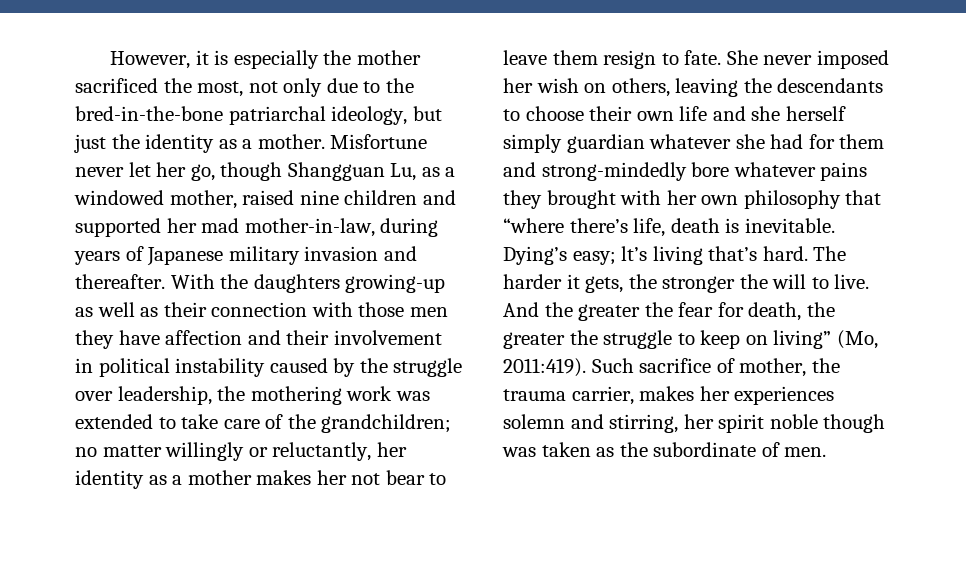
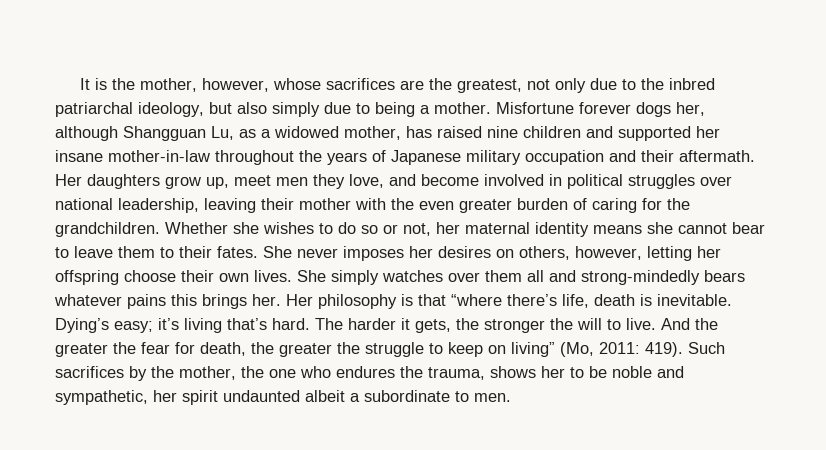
- However, it is especially the mother sacrificed the most, not only due to the bred-in-the-bone patriarchal ideology, but just the identity as a mother. Misfortune never let her go, though Shangguan Lu, as a windowed mother, raised nine children and supported her mad mother-in-law, during years of Japanese military invasion and thereafter. With the daughters growing-up as well as their connection with those men they have affection and their involvement in political instability caused by the struggle over leadership, the mothering work was extended to take care of the grandchildren; no matter willingly or reluctantly, her identity as a mother makes her not bear to leave them resign to fate. She never imposed her wish on others, leaving the descendants to choose their own life and she herself simply guardian whatever she had for them and strong-mindedly bore whatever pains they brought with her own philosophy that “where there’s life, death is inevitable.
+ It is the mother, however, whose sacrifices are the greatest, not only due to the inbred patriarchal ideology, but also simply due to being a mother. Misfortune forever dogs her, although Shangguan Lu, as a widowed mother, has raised nine children and supported her insane mother-in-law throughout the years of Japanese military occupation and their aftermath. Her daughters grow up, meet men they love, and become involved in political struggles over national leadership, leaving their mother with the even greater burden of caring for the grandchildren. Whether she wishes to do so or not, her maternal identity means she cannot bear to leave them to their fates. She never imposes her desires on others, however, letting her offspring choose their own lives. She simply watches over them all and strong-mindedly bears whatever pains this brings her. Her philosophy is that “where there’s life, death is inevitable.
- Dying’s easy; lt’s living that’s hard.
+ Dying’s easy; it’s living that’s hard.
- And the greater the fear for death, the greater the struggle to keep on living” (Mo, 2011:419). Such sacrifice of mother, the trauma carrier, makes her experiences solemn and stirring, her spirit noble though was taken as the subordinate of men.
+ And the greater the fear for death, the greater the struggle to keep on living” (Mo, 2011: 419). Such sacrifices by the mother, the one who endures the trauma, shows her to be noble and sympathetic, her spirit undaunted albeit a subordinate to men.

